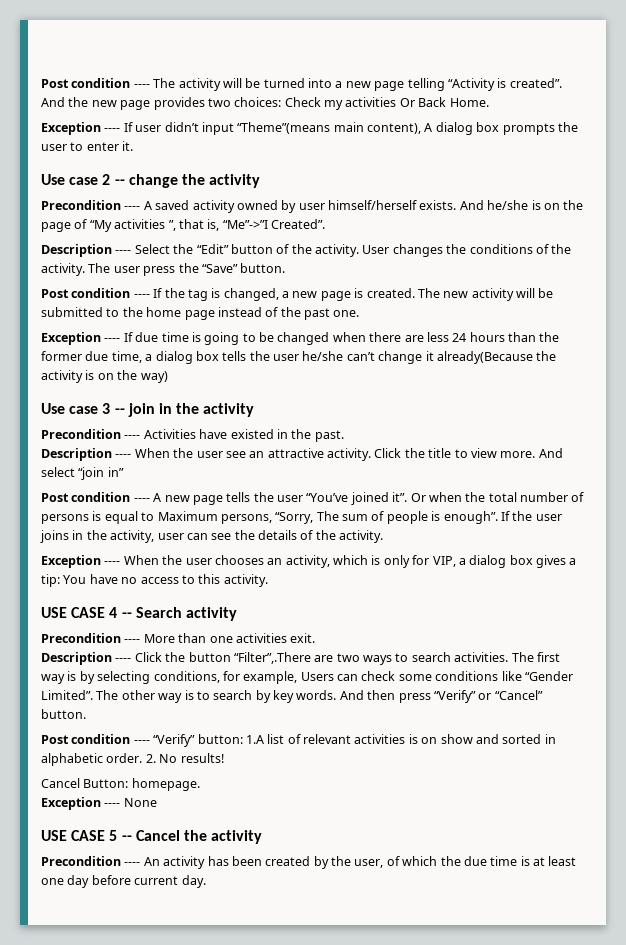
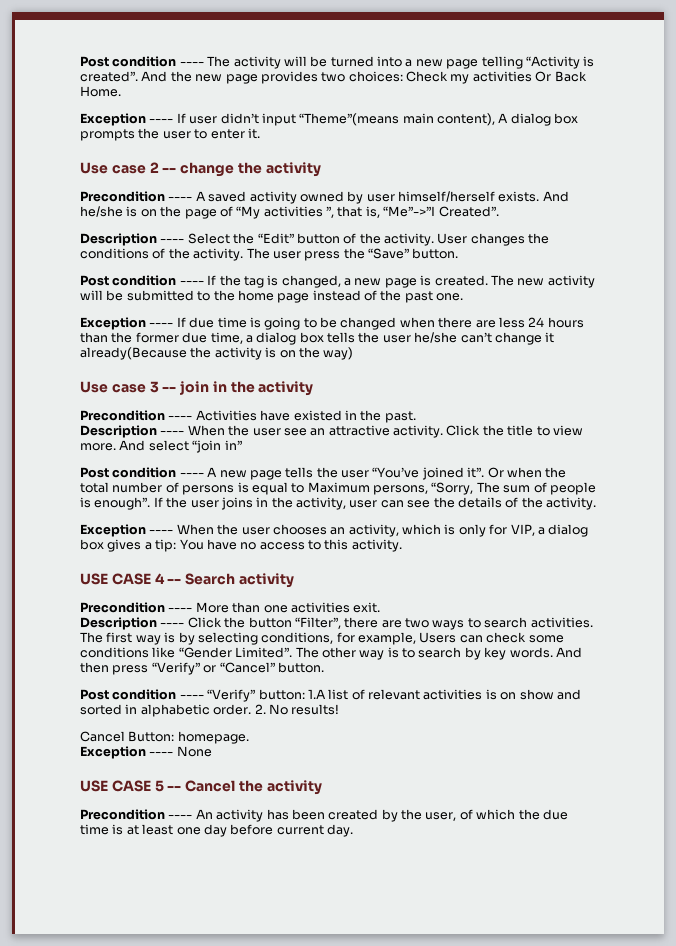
- Description ---- Click the button “Filter”,.There are two ways to search activities.
+ Description ---- Click the button “Filter”, there are two ways to search activities.

